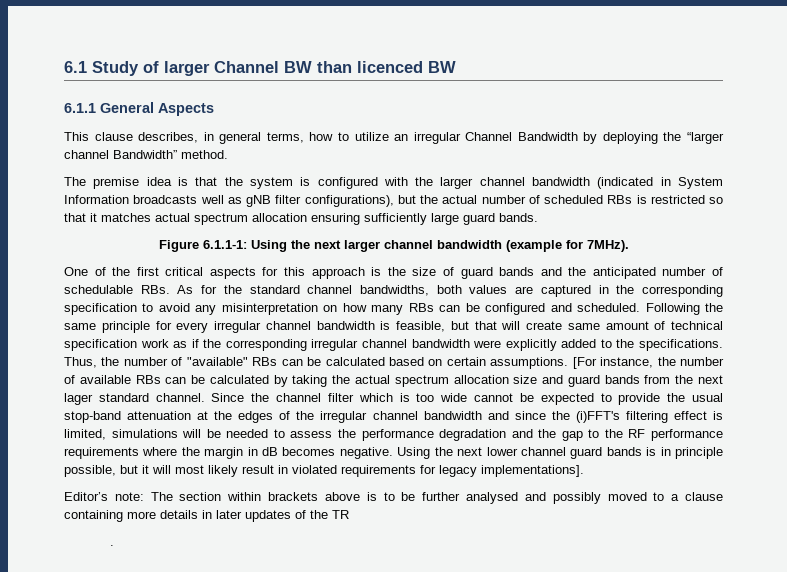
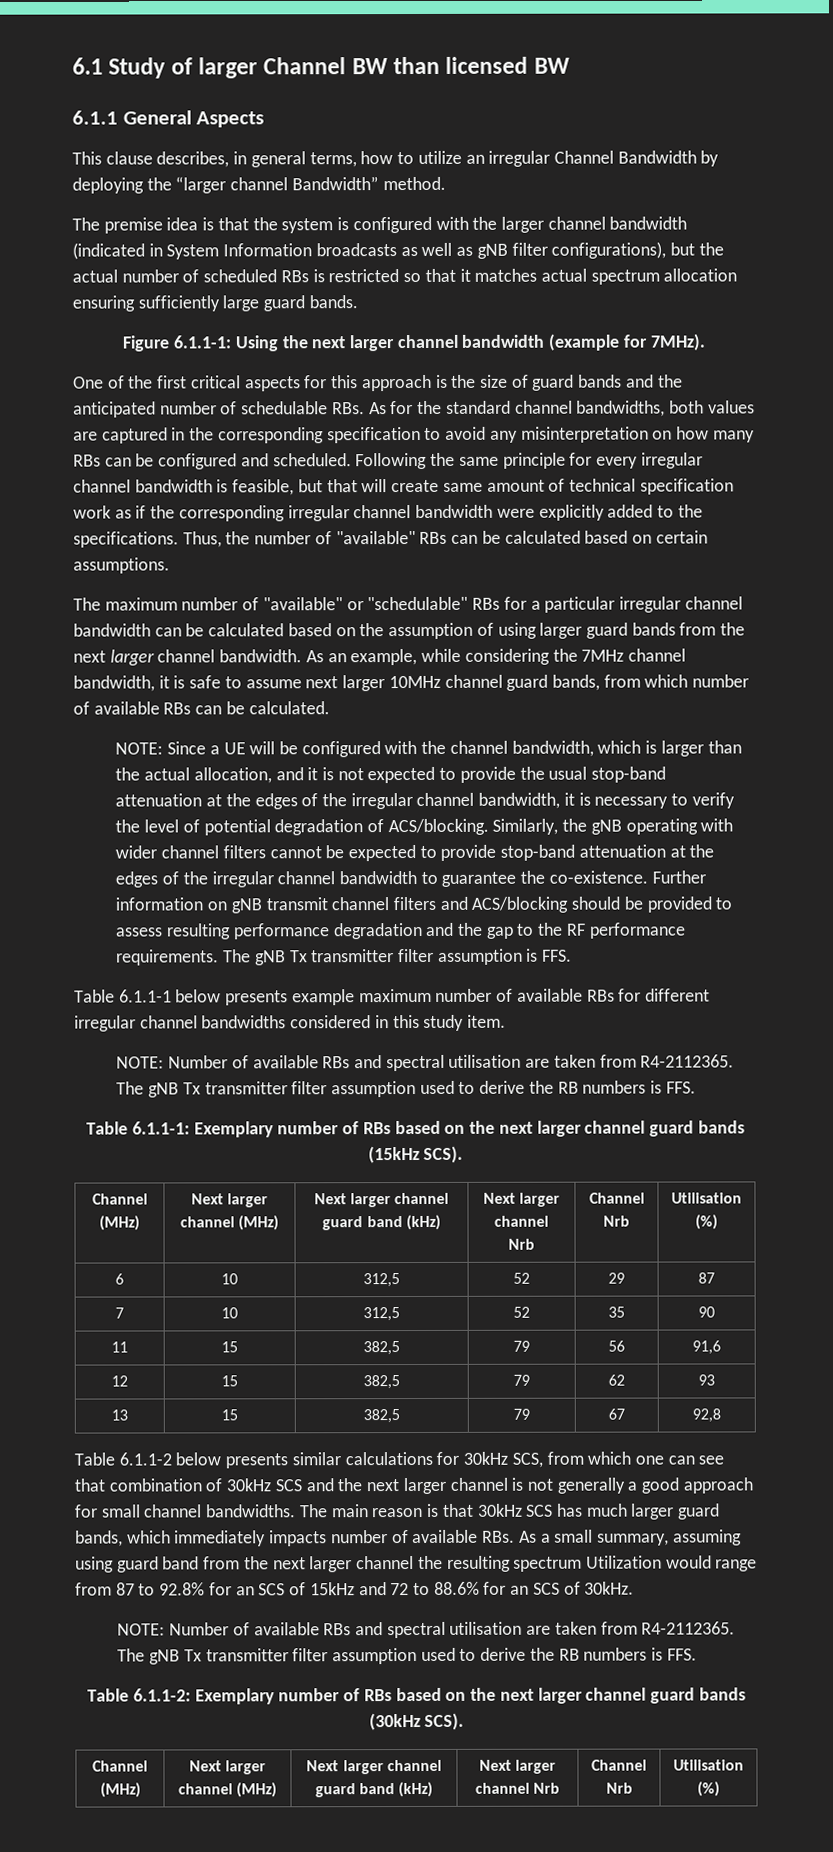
- 6.1 Study of larger Channel BW than licenced BW
+ 6.1 Study of larger Channel BW than licensed BW
- The premise idea is that the system is configured with the larger channel bandwidth (indicated in System Information broadcasts well as gNB filter configurations), but the actual number of scheduled RBs is restricted so that it matches actual spectrum allocation ensuring sufficiently large guard bands.
+ The premise idea is that the system is configured with the larger channel bandwidth (indicated in System Information broadcasts as well as gNB filter configurations), but the actual number of scheduled RBs is restricted so that it matches actual spectrum allocation ensuring sufficiently large guard bands.
- Thus, the number of "available" RBs can be calculated based on certain assumptions. [For instance, the number of available RBs can be calculated by taking the actual spectrum allocation size and guard bands from the next lager standard channel. Since the channel filter which is too wide cannot be expected to provide the usual stop-band attenuation at the edges of the irregular channel bandwidth and since the (i)FFT's filtering effect is limited, simulations will be needed to assess the performance degradation and the gap to the RF performance requirements where the margin in dB becomes negative. Using the next lower channel guard bands is in principle possible, but it will most likely result in violated requirements for legacy implementations].
- Editor’s note: The section within brackets above is to be further analysed and possibly moved to a clause containing more details in later updates of the TR
- .
+ Thus, the number of "available" RBs can be calculated based on certain assumptions.
+ The maximum number of "available" or "schedulable" RBs for a particular irregular channel bandwidth can be calculated based on the assumption of using larger guard bands from the next larger channel bandwidth. As an example, while considering the 7MHz channel bandwidth, it is safe to assume next larger 10MHz channel guard bands, from which number of available RBs can be calculated.
+ NOTE: Since a UE will be configured with the channel bandwidth, which is larger than the actual allocation, and it is not expected to provide the usual stop-band attenuation at the edges of the irregular channel bandwidth, it is necessary to verify the level of potential degradation of ACS/blocking. Similarly, the gNB operating with wider channel filters cannot be expected to provide stop-band attenuation at the edges of the irregular channel bandwidth to guarantee the co-existence. Further information on gNB transmit channel filters and ACS/blocking should be provided to assess resulting performance degradation and the gap to the RF performance requirements. The gNB Tx transmitter filter assumption is FFS.
+ Table 6.1.1-1 below presents example maximum number of available RBs for different irregular channel bandwidths considered in this study item.
+ NOTE: Number of available RBs and spectral utilisation are taken from R4-2112365. The gNB Tx transmitter filter assumption used to derive the RB numbers is FFS.
+ Table 6.1.1-1: Exemplary number of RBs based on the next larger channel guard bands (15kHz SCS).
+ Channel (MHz) | Next larger channel (MHz) | Next larger channel guard band (kHz) | Next larger channel
+ Nrb | Channel Nrb | Utilisation (%)
+ 6 | 10 | 312,5 | 52 | 29 | 87
+ 7 | 10 | 312,5 | 52 | 35 | 90
+ 11 | 15 | 382,5 | 79 | 56 | 91,6
+ 12 | 15 | 382,5 | 79 | 62 | 93
+ 13 | 15 | 382,5 | 79 | 67 | 92,8
+ Table 6.1.1-2 below presents similar calculations for 30kHz SCS, from which one can see that combination of 30kHz SCS and the next larger channel is not generally a good approach for small channel bandwidths. The main reason is that 30kHz SCS has much larger guard bands, which immediately impacts number of available RBs. As a small summary, assuming using guard band from the next larger channel the resulting spectrum Utilization would range from 87 to 92.8% for an SCS of 15kHz and 72 to 88.6% for an SCS of 30kHz.
+ NOTE: Number of available RBs and spectral utilisation are taken from R4-2112365. The gNB Tx transmitter filter assumption used to derive the RB numbers is FFS.
+ Table 6.1.1-2: Exemplary number of RBs based on the next larger channel guard bands (30kHz SCS).
+ Channel (MHz) | Next larger channel (MHz) | Next larger channel guard band (kHz) | Next larger channel Nrb | Channel Nrb | Utilisation (%)

